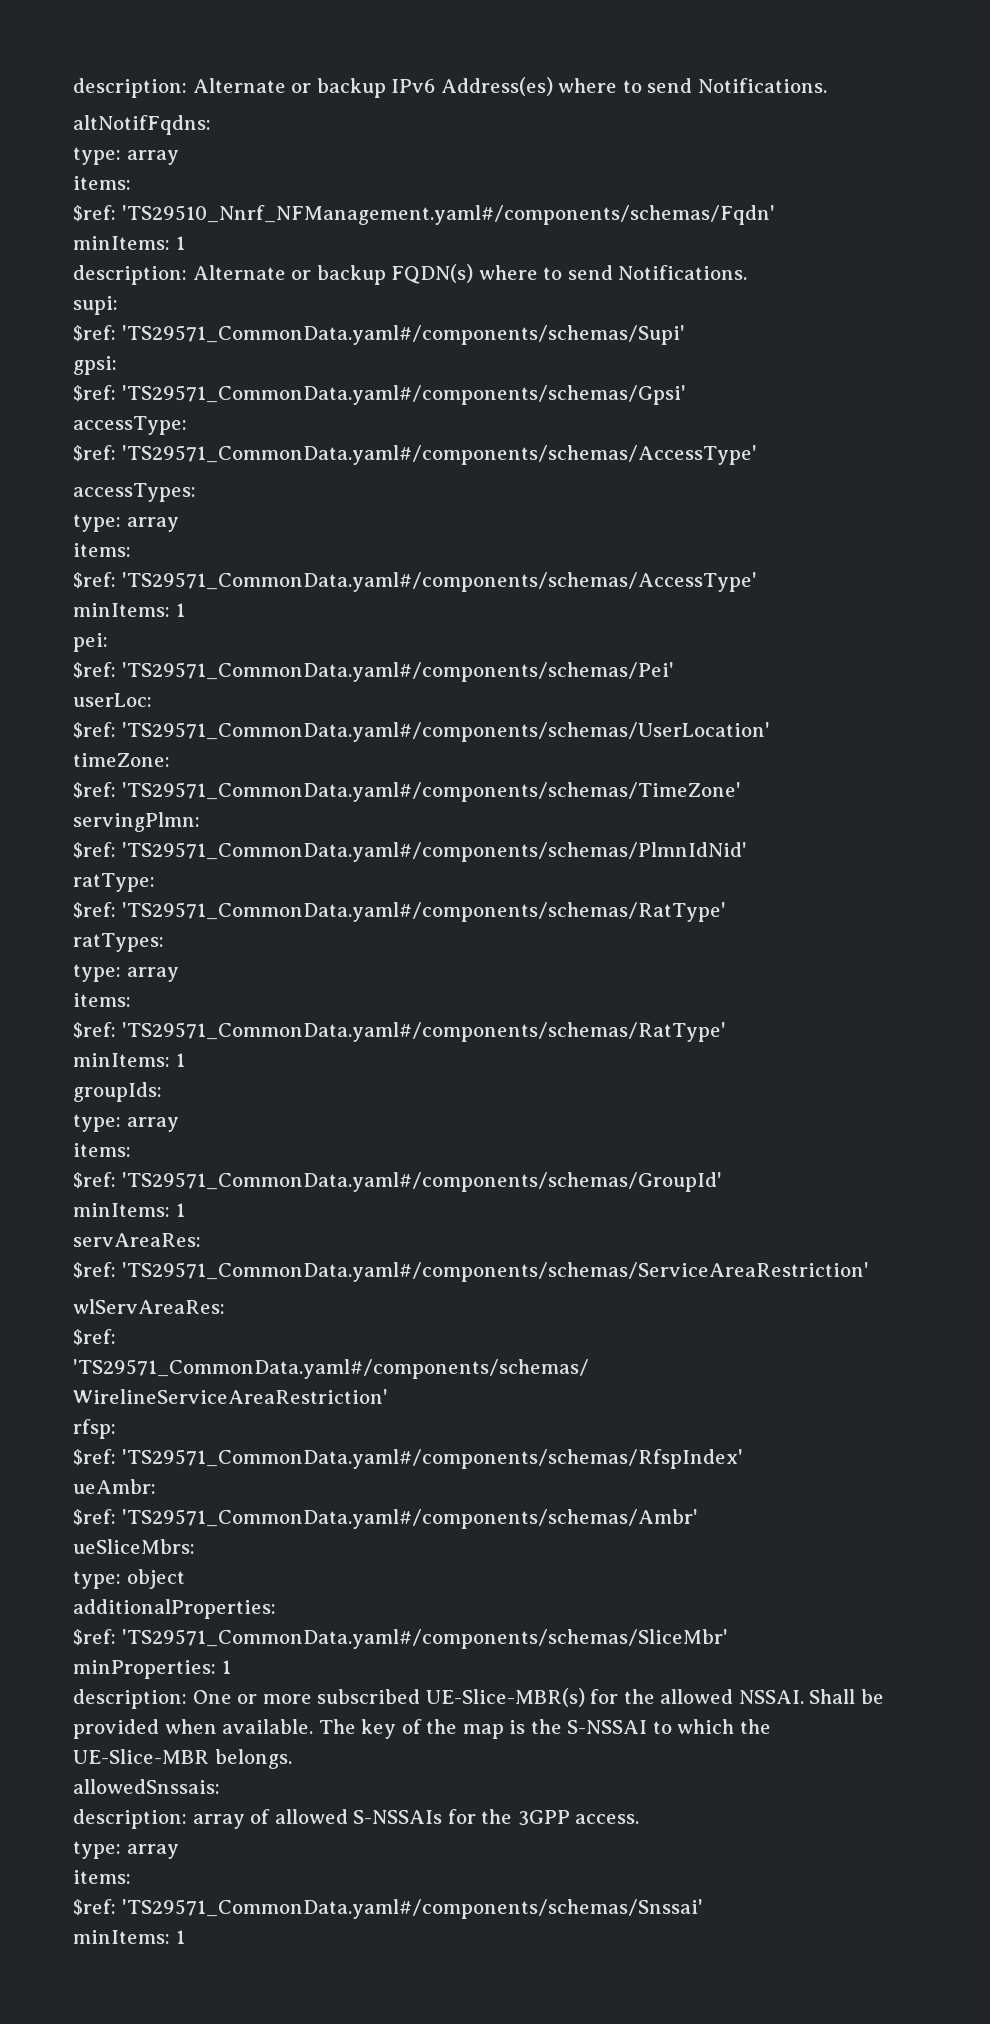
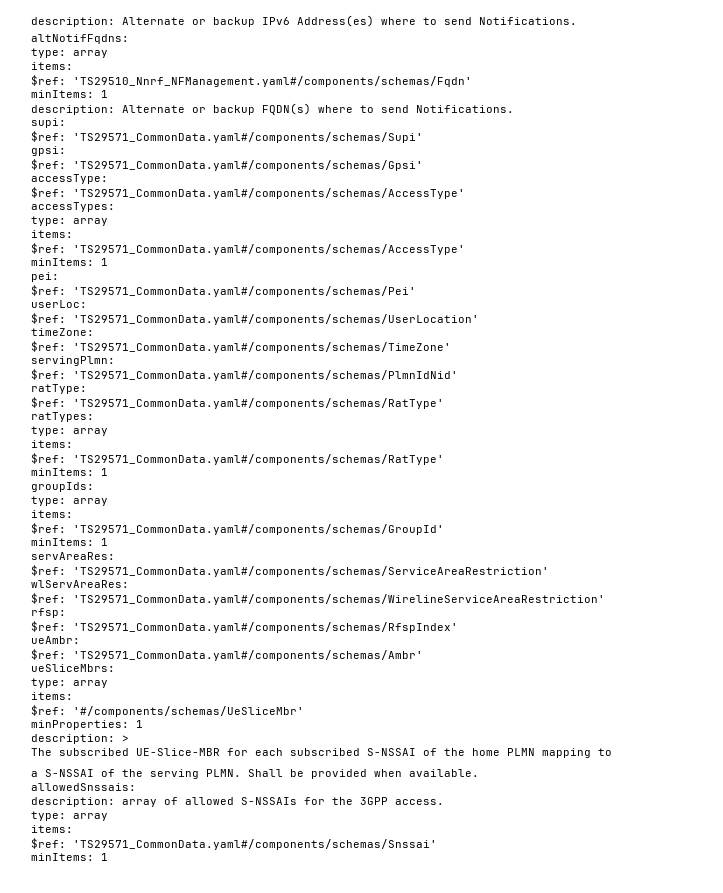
  ueSliceMbrs:
- type: object
- additionalProperties:
- $ref: 'TS29571_CommonData.yaml#/components/schemas/SliceMbr'
+ type: array
+ items:
+ $ref: '#/components/schemas/UeSliceMbr'
- description: One or more subscribed UE-Slice-MBR(s) for the allowed NSSAI.
+ description: >
+ The subscribed UE-Slice-MBR for each subscribed S-NSSAI of the home PLMN mapping to
+ a S-NSSAI of the serving PLMN.
- The key of the map is the S-NSSAI to which the UE-Slice-MBR belongs.

